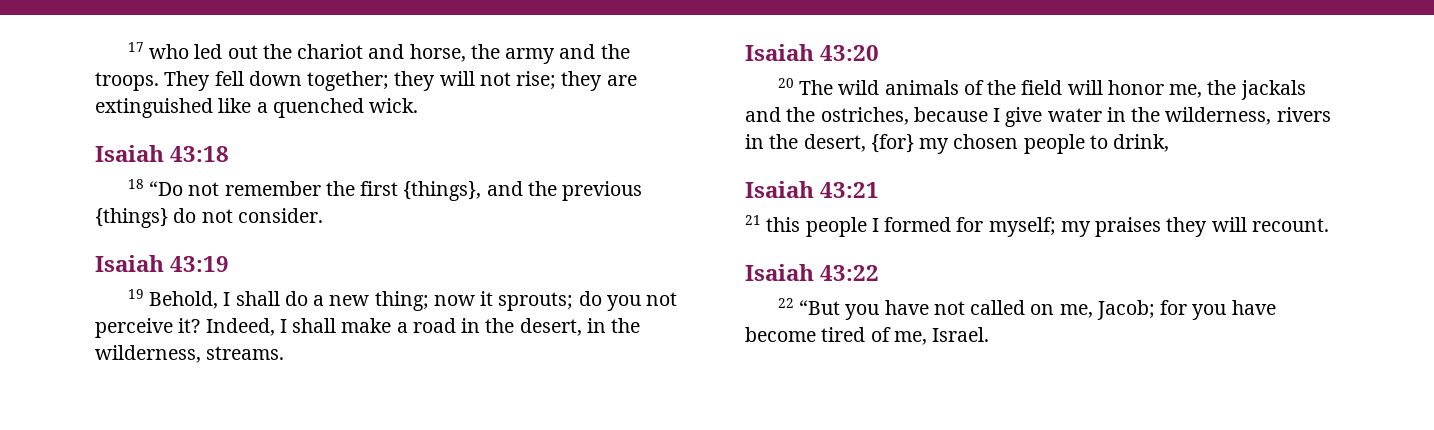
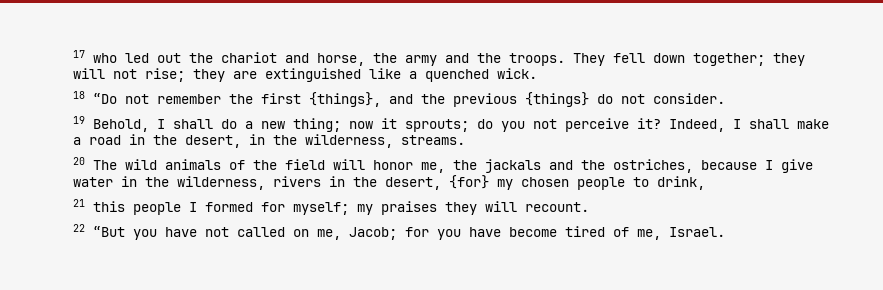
- Isaiah 43:18
- Isaiah 43:19
- Isaiah 43:20
- Isaiah 43:21
- Isaiah 43:22

